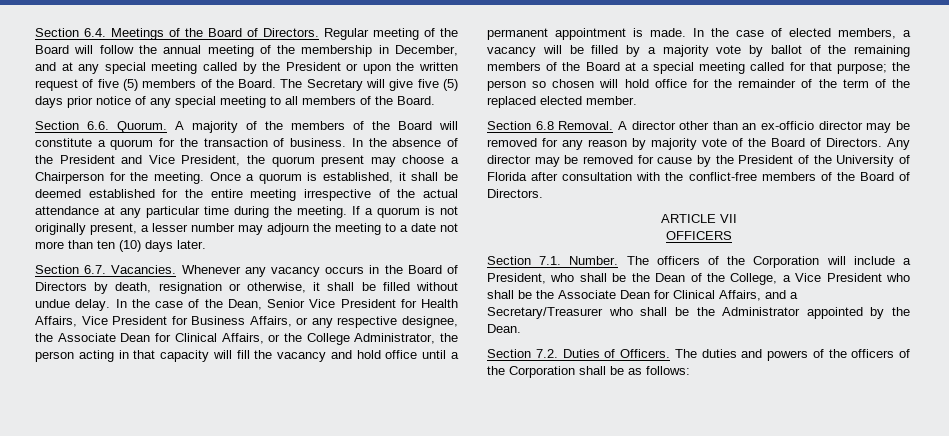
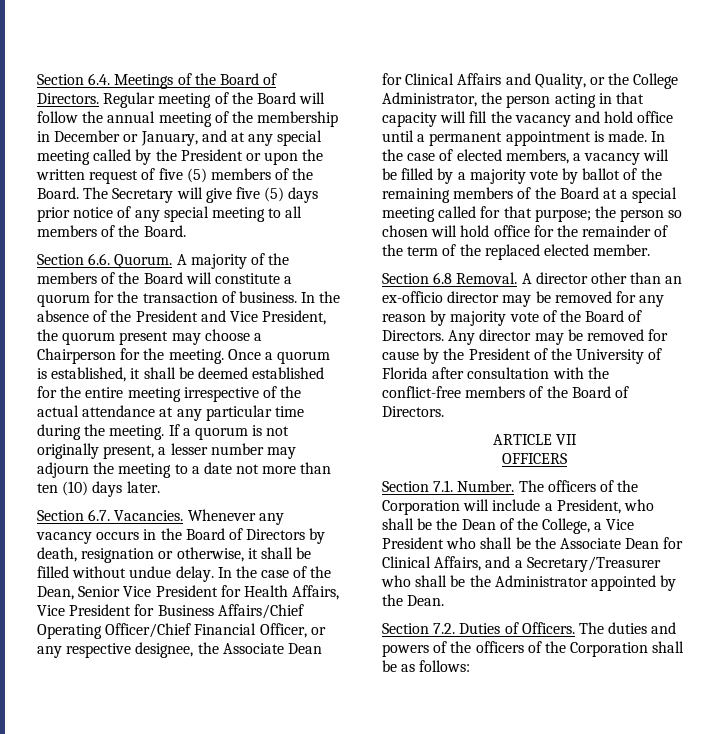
- Regular meeting of the Board will follow the annual meeting of the membership in December, and at any special meeting called by the President or upon the written request of five (5) members of the Board.
+ Regular meeting of the Board will follow the annual meeting of the membership in December or January, and at any special meeting called by the President or upon the written request of five (5) members of the Board.
- In the case of the Dean, Senior Vice President for Health Affairs, Vice President for Business Affairs, or any respective designee, the Associate Dean for Clinical Affairs, or the College Administrator, the person acting in that capacity will fill the vacancy and hold office until a permanent appointment is made.
+ In the case of the Dean, Senior Vice President for Health Affairs, Vice President for Business Affairs/Chief Operating Officer/Chief Financial Officer, or any respective designee, the Associate Dean for Clinical Affairs and Quality, or the College Administrator, the person acting in that capacity will fill the vacancy and hold office until a permanent appointment is made.

